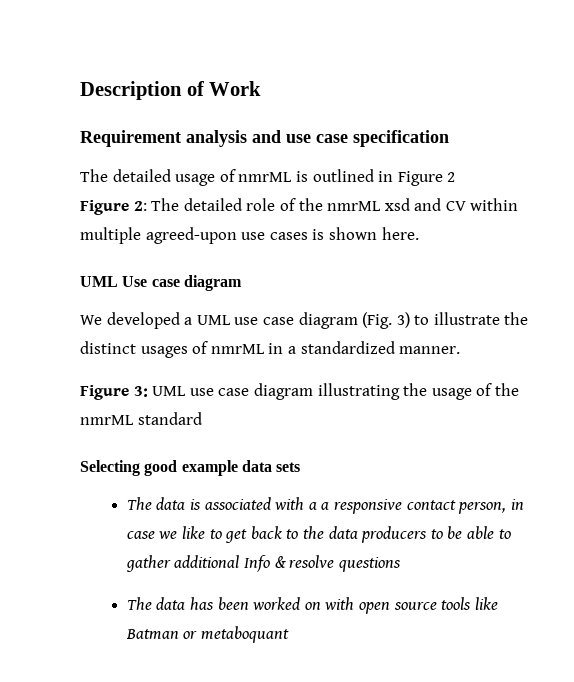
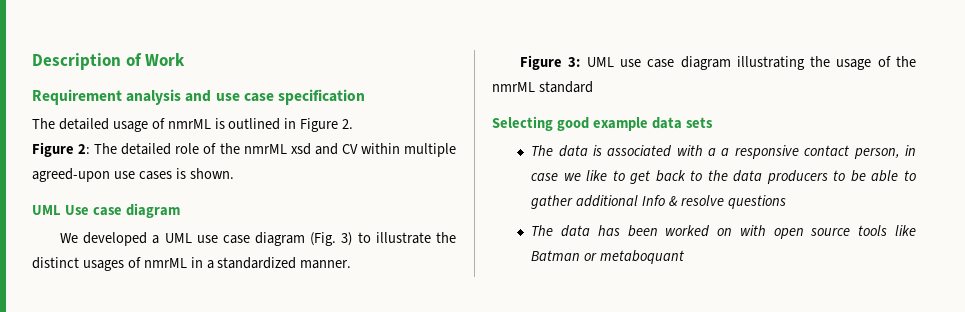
- The detailed usage of nmrML is outlined in Figure 2
+ The detailed usage of nmrML is outlined in Figure 2.
- Figure 2: The detailed role of the nmrML xsd and CV within multiple agreed-upon use cases is shown here.
+ Figure 2: The detailed role of the nmrML xsd and CV within multiple agreed-upon use cases is shown.

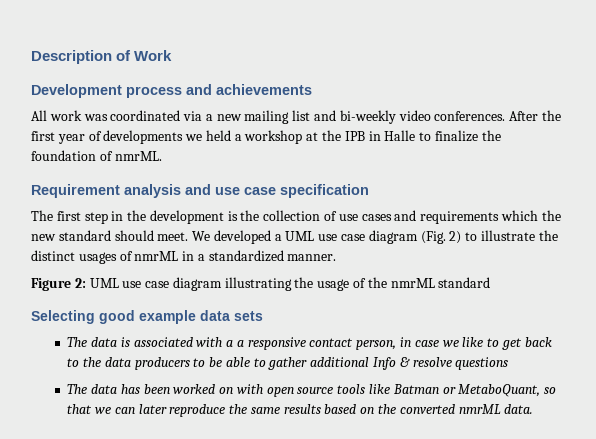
+ Development process and achievements
+ All work was coordinated via a new mailing list and bi-weekly video conferences. After the first year of developments we held a workshop at the IPB in Halle to finalize the foundation of nmrML.
- The detailed usage of nmrML is outlined in Figure 2.
- Figure 2: The detailed role of the nmrML xsd and CV within multiple agreed-upon use cases is shown.
- UML Use case diagram
- We developed a UML use case diagram (Fig. 3) to illustrate the distinct usages of nmrML in a standardized manner.
+ The first step in the development is the collection of use cases and requirements which the new standard should meet. We developed a UML use case diagram (Fig. 2) to illustrate the distinct usages of nmrML in a standardized manner.
- Figure 3: UML use case diagram illustrating the usage of the nmrML standard
+ Figure 2: UML use case diagram illustrating the usage of the nmrML standard
- The data has been worked on with open source tools like Batman or metaboquant
+ The data has been worked on with open source tools like Batman or MetaboQuant, so that we can later reproduce the same results based on the converted nmrML data.

